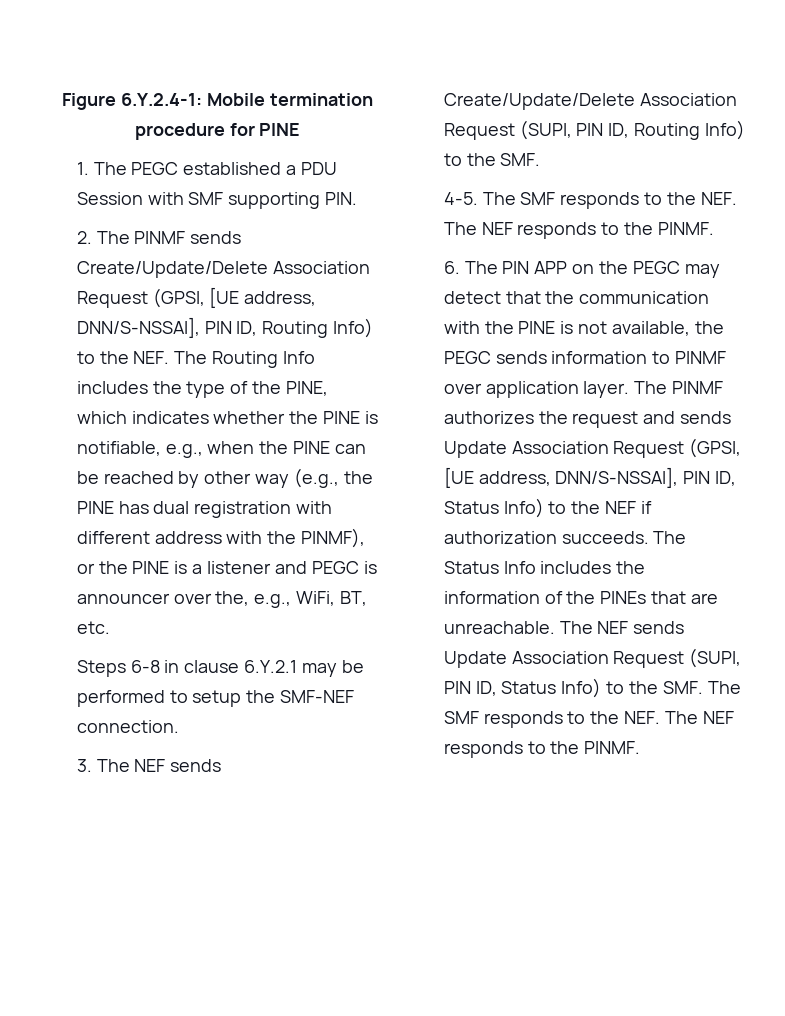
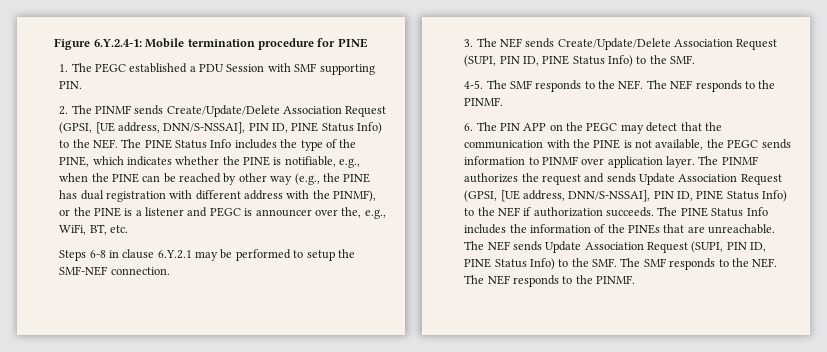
- 2. The PINMF sends Create/Update/Delete Association Request (GPSI, [UE address, DNN/S-NSSAI], PIN ID, Routing Info) to the NEF. The Routing Info includes the type of the PINE, which indicates whether the PINE is notifiable, e.g., when the PINE can be reached by other way (e.g., the PINE has dual registration with different address with the PINMF), or the PINE is a listener and PEGC is announcer over the, e.g., WiFi, BT, etc.
+ 2. The PINMF sends Create/Update/Delete Association Request (GPSI, [UE address, DNN/S-NSSAI], PIN ID, PINE Status Info) to the NEF. The PINE Status Info includes the type of the PINE, which indicates whether the PINE is notifiable, e.g., when the PINE can be reached by other way (e.g., the PINE has dual registration with different address with the PINMF), or the PINE is a listener and PEGC is announcer over the, e.g., WiFi, BT, etc.
- 3. The NEF sends Create/Update/Delete Association Request (SUPI, PIN ID, Routing Info) to the SMF.
+ 3. The NEF sends Create/Update/Delete Association Request (SUPI, PIN ID, PINE Status Info) to the SMF.
- The PINMF authorizes the request and sends Update Association Request (GPSI, [UE address, DNN/S-NSSAI], PIN ID, Status Info) to the NEF if authorization succeeds.
+ The PINMF authorizes the request and sends Update Association Request (GPSI, [UE address, DNN/S-NSSAI], PIN ID, PINE Status Info) to the NEF if authorization succeeds.
- The Status Info includes the information of the PINEs that are unreachable.
+ The PINE Status Info includes the information of the PINEs that are unreachable.
- The NEF sends Update Association Request (SUPI, PIN ID, Status Info) to the SMF. The SMF responds to the NEF. The NEF responds to the PINMF.
+ The NEF sends Update Association Request (SUPI, PIN ID, PINE Status Info) to the SMF. The SMF responds to the NEF. The NEF responds to the PINMF.

